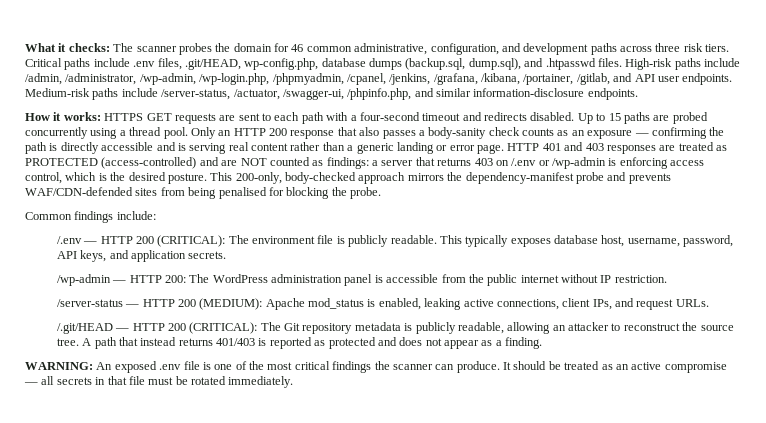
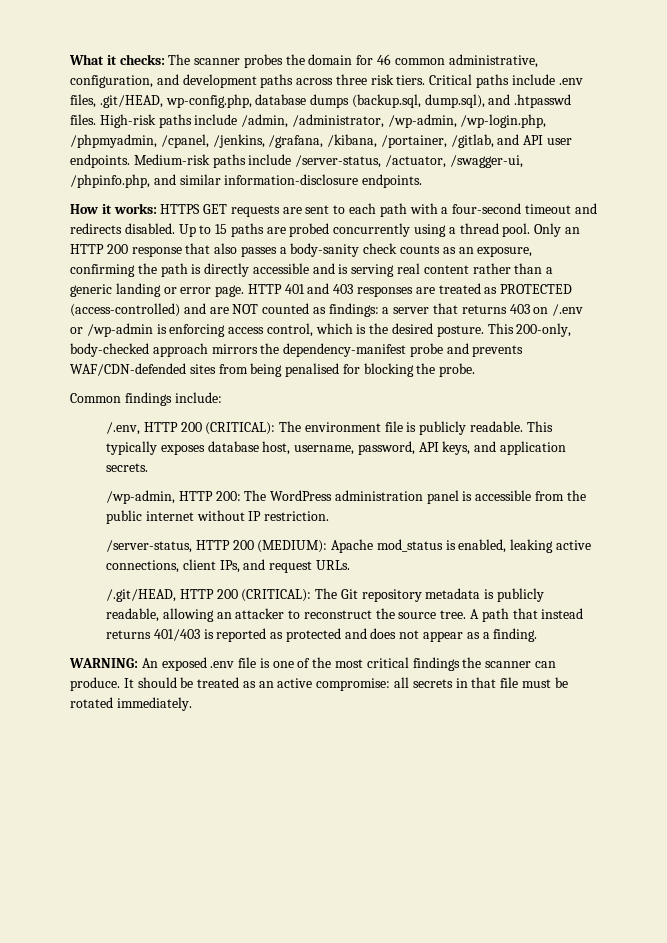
- Only an HTTP 200 response that also passes a body-sanity check counts as an exposure — confirming the path is directly accessible and is serving real content rather than a generic landing or error page.
+ Only an HTTP 200 response that also passes a body-sanity check counts as an exposure, confirming the path is directly accessible and is serving real content rather than a generic landing or error page.
- /.env — HTTP 200 (CRITICAL): The environment file is publicly readable.
+ /.env, HTTP 200 (CRITICAL): The environment file is publicly readable.
- /wp-admin — HTTP 200: The WordPress administration panel is accessible from the public internet without IP restriction.
+ /wp-admin, HTTP 200: The WordPress administration panel is accessible from the public internet without IP restriction.
- /server-status — HTTP 200 (MEDIUM): Apache mod_status is enabled, leaking active connections, client IPs, and request URLs.
+ /server-status, HTTP 200 (MEDIUM): Apache mod_status is enabled, leaking active connections, client IPs, and request URLs.
- /.git/HEAD — HTTP 200 (CRITICAL): The Git repository metadata is publicly readable, allowing an attacker to reconstruct the source tree.
+ /.git/HEAD, HTTP 200 (CRITICAL): The Git repository metadata is publicly readable, allowing an attacker to reconstruct the source tree.
- It should be treated as an active compromise — all secrets in that file must be rotated immediately.
+ It should be treated as an active compromise: all secrets in that file must be rotated immediately.

